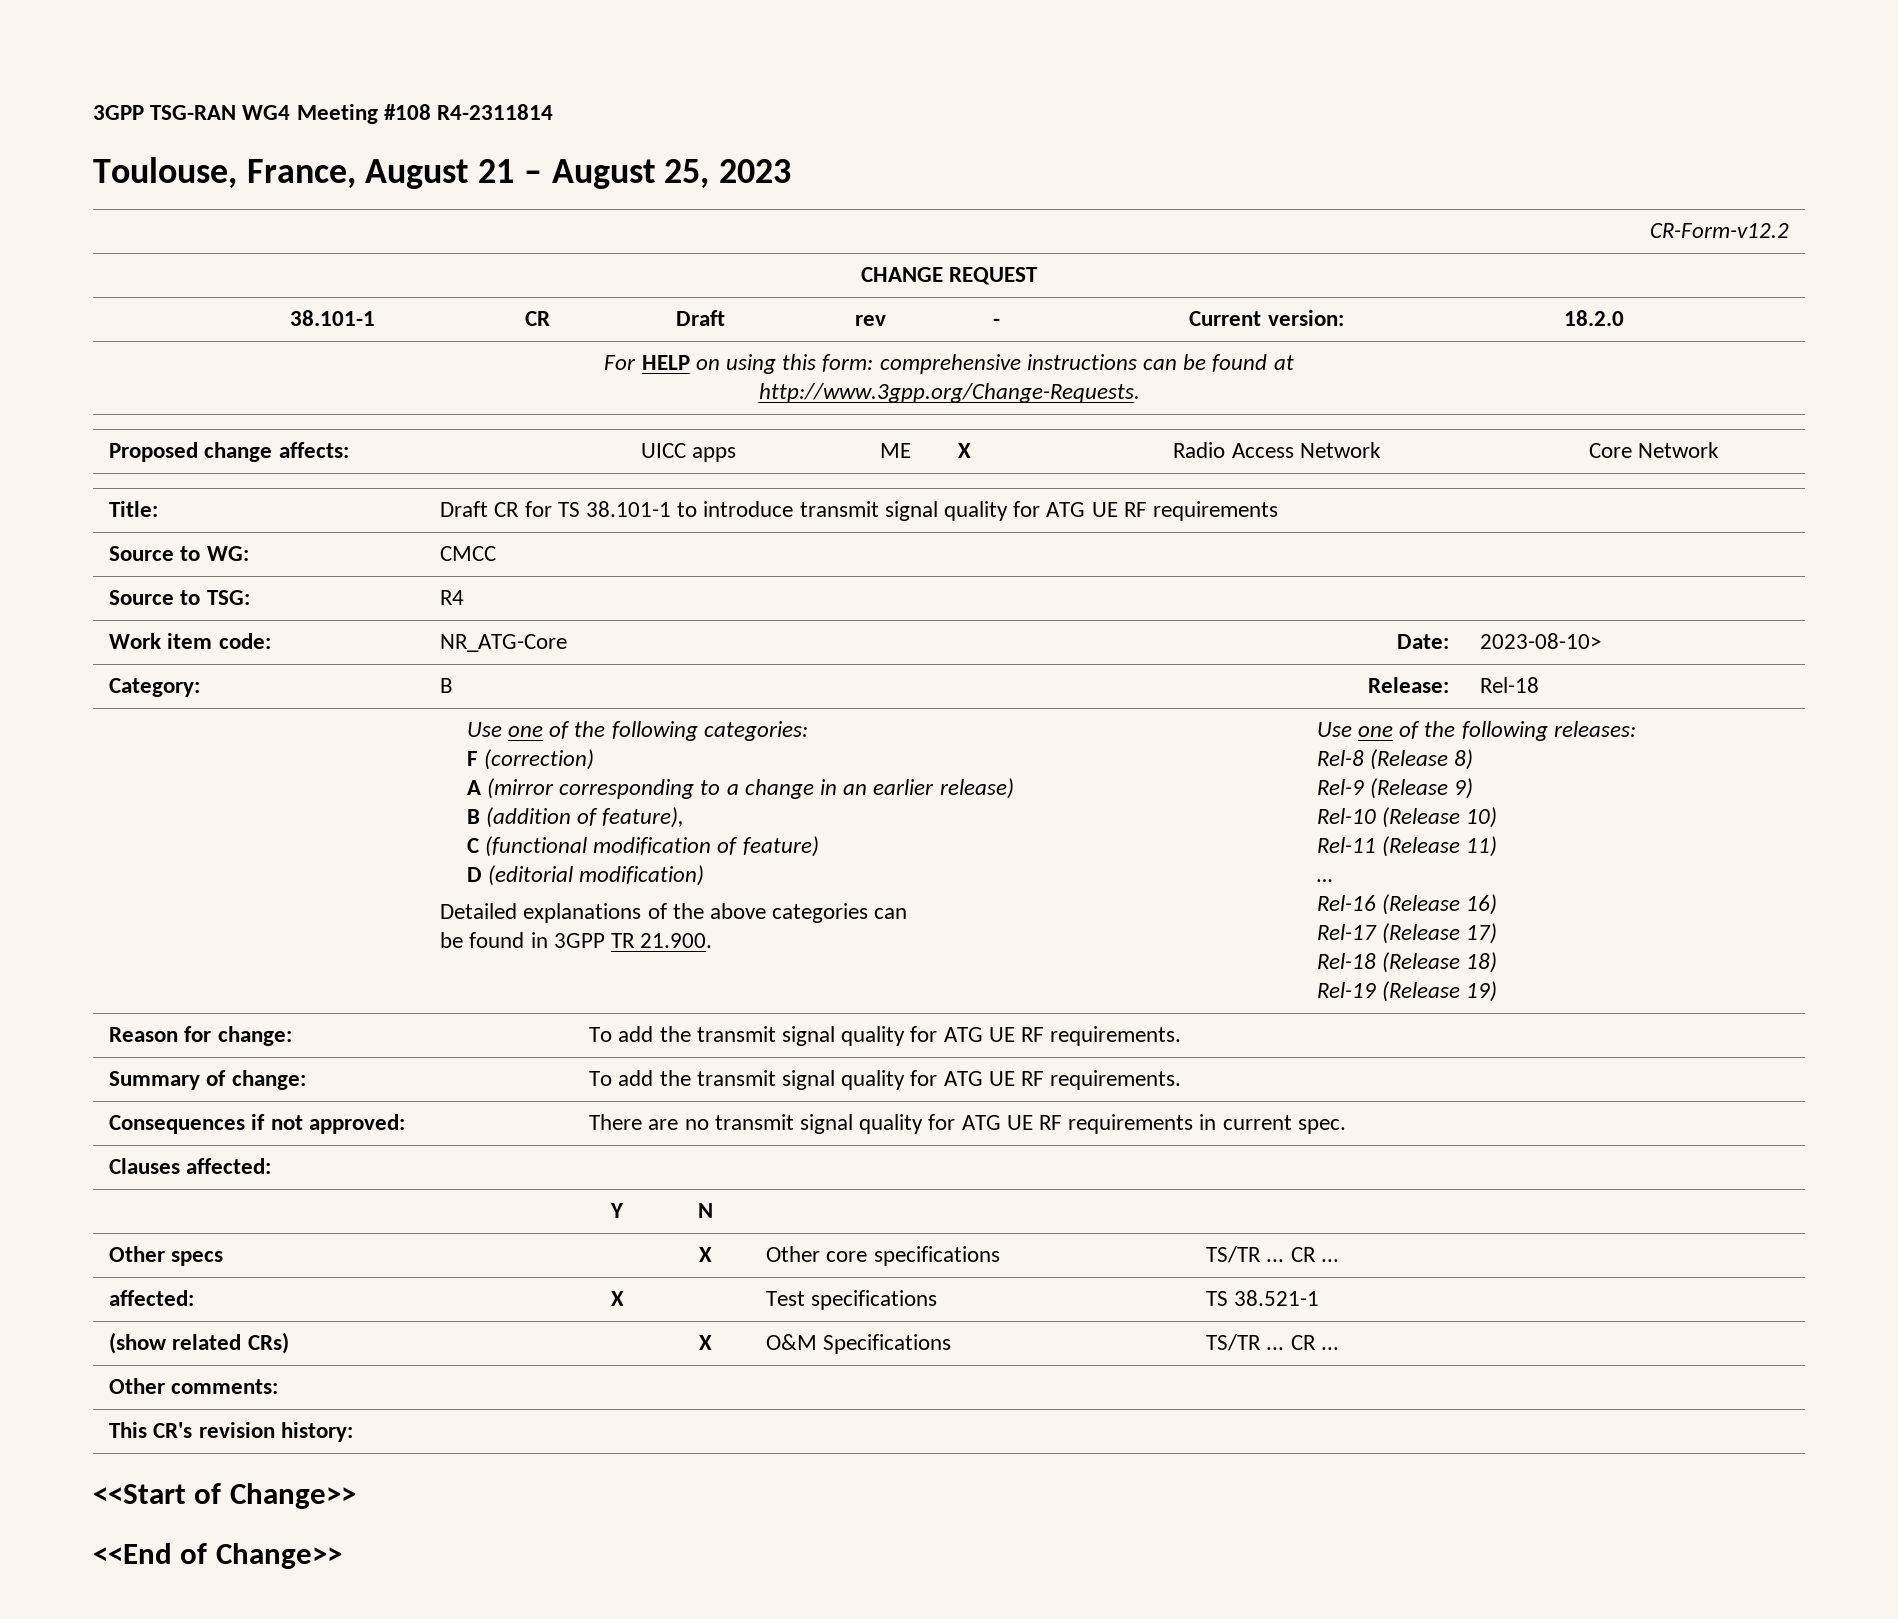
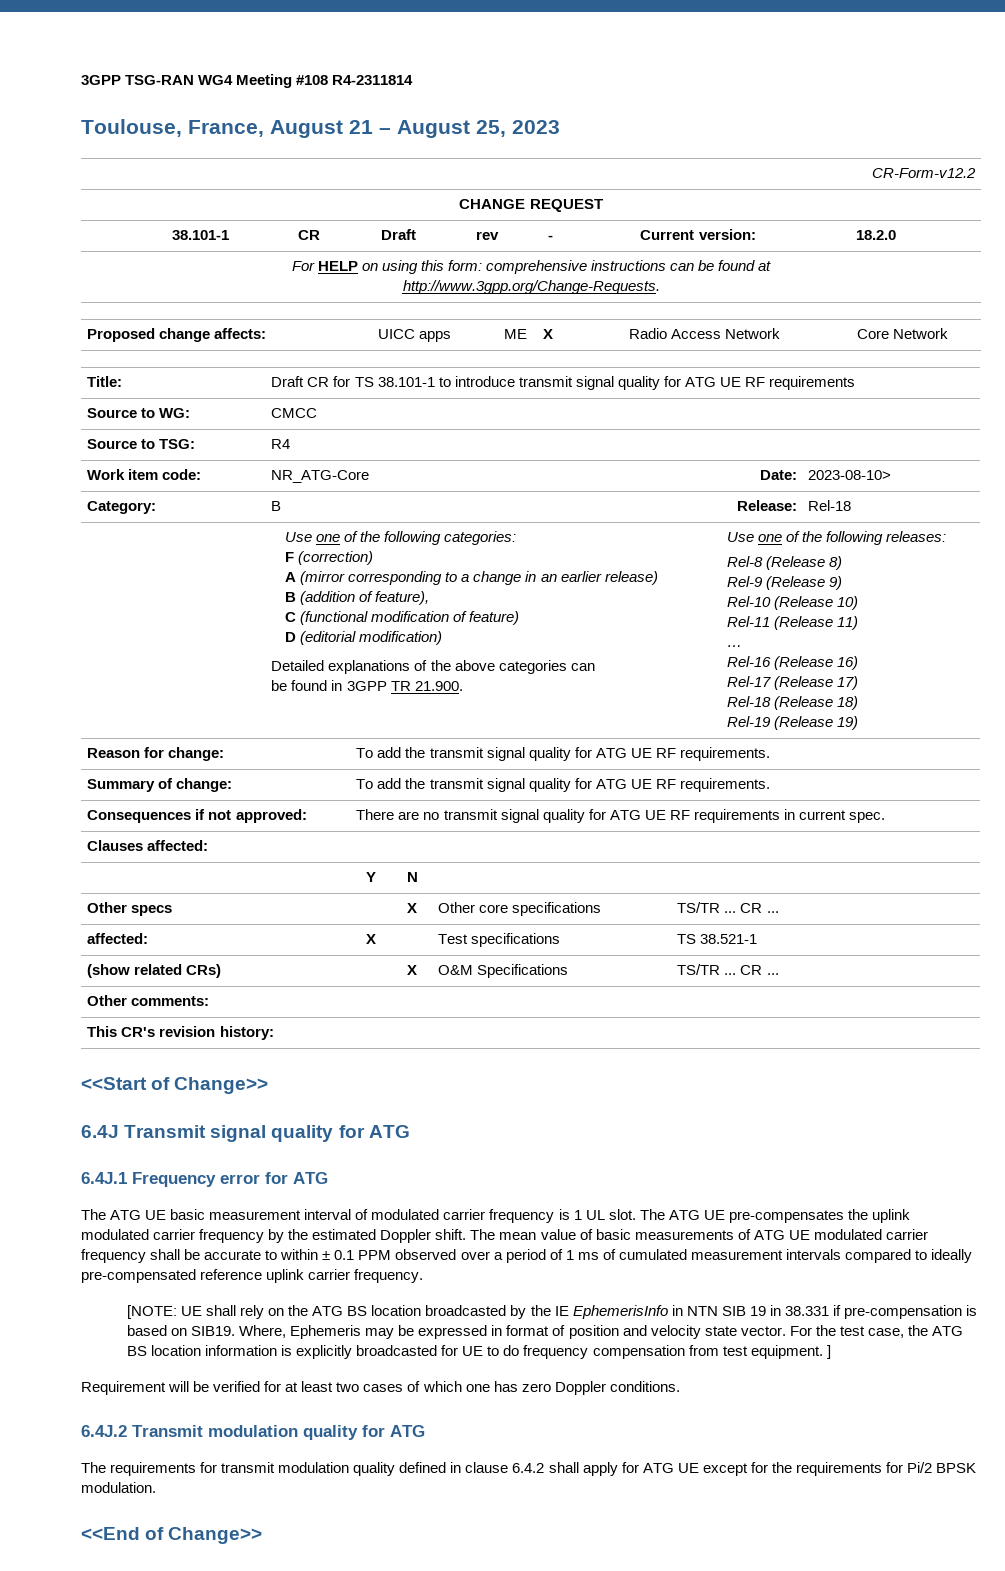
+ 6.4J Transmit signal quality for ATG
+ 6.4J.1 Frequency error for ATG
+ The ATG UE basic measurement interval of modulated carrier frequency is 1 UL slot. The ATG UE pre-compensates the uplink modulated carrier frequency by the estimated Doppler shift. The mean value of basic measurements of ATG UE modulated carrier frequency shall be accurate to within ± 0.1 PPM observed over a period of 1 ms of cumulated measurement intervals compared to ideally pre-compensated reference uplink carrier frequency.
+ [NOTE: UE shall rely on the ATG BS location broadcasted by the IE EphemerisInfo in NTN SIB 19 in 38.331 if pre-compensation is based on SIB19. Where, Ephemeris may be expressed in format of position and velocity state vector. For the test case, the ATG BS location information is explicitly broadcasted for UE to do frequency compensation from test equipment. ]
+ Requirement will be verified for at least two cases of which one has zero Doppler conditions.
+ 6.4J.2 Transmit modulation quality for ATG
+ The requirements for transmit modulation quality defined in clause 6.4.2 shall apply for ATG UE except for the requirements for Pi/2 BPSK modulation.

